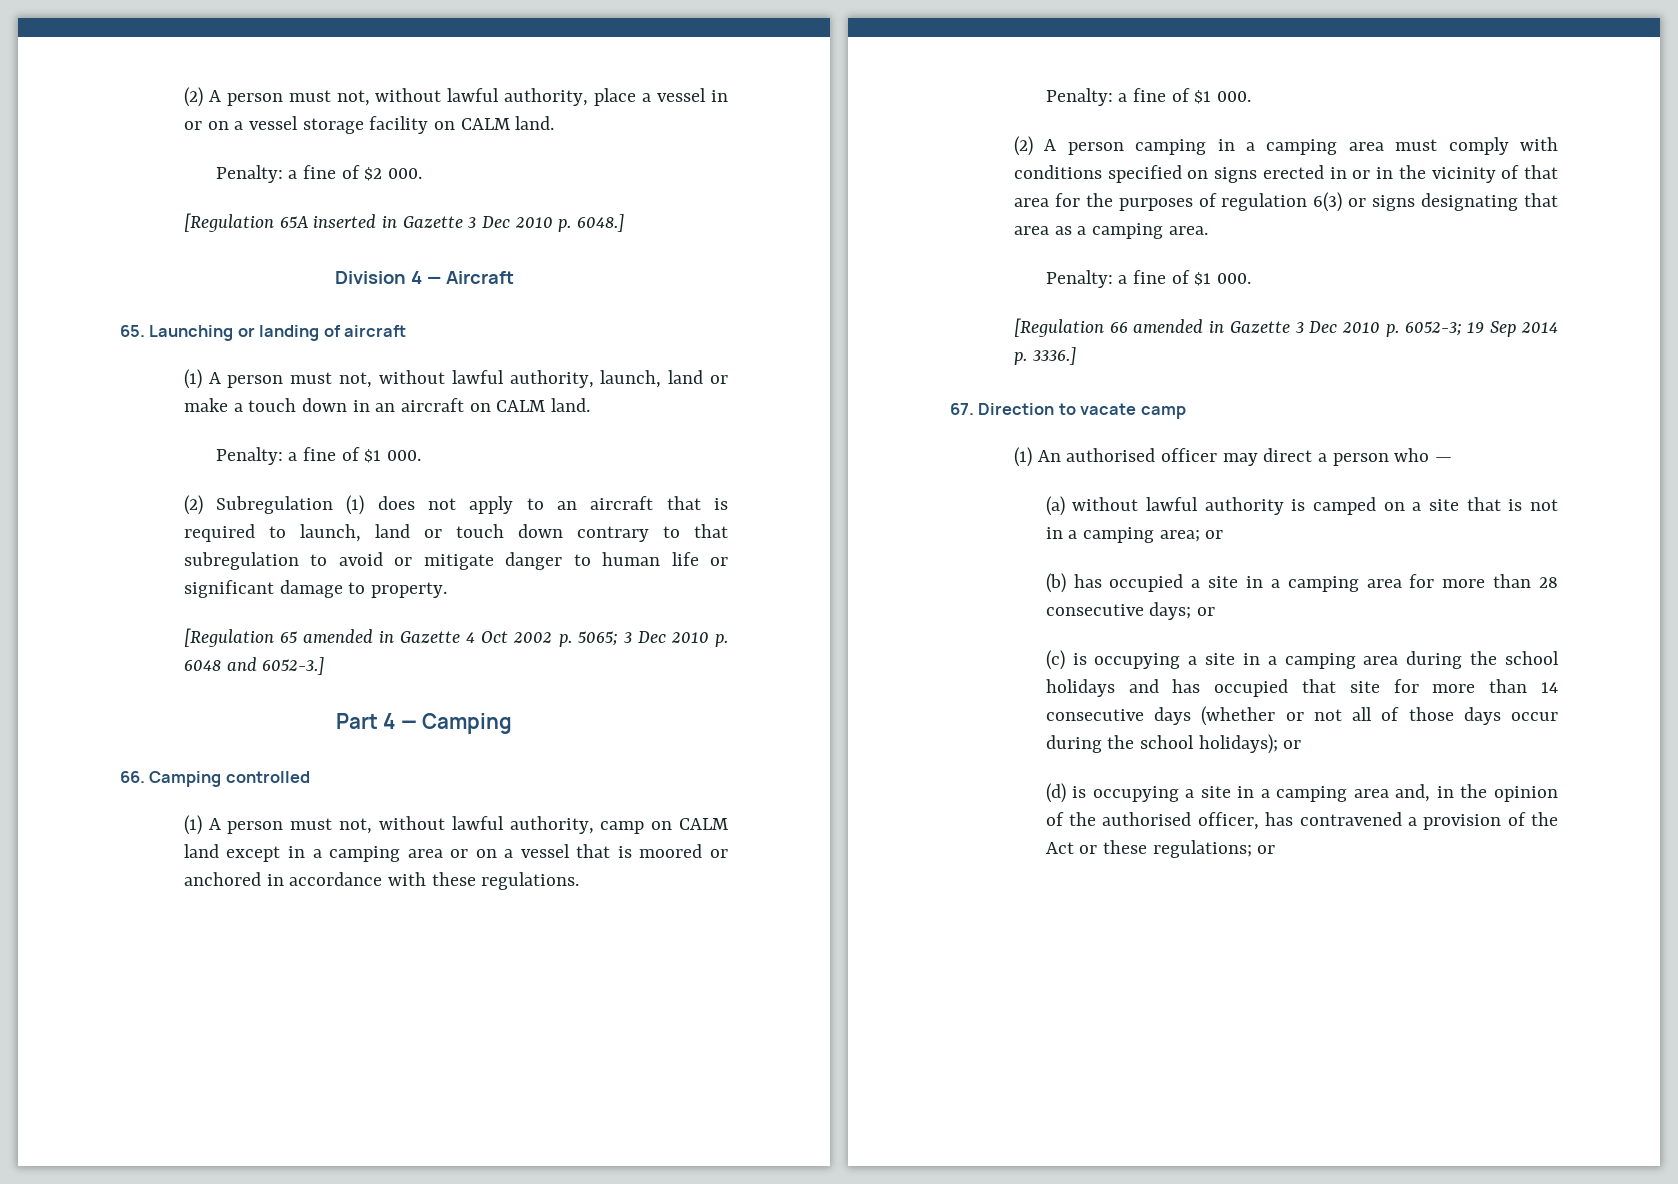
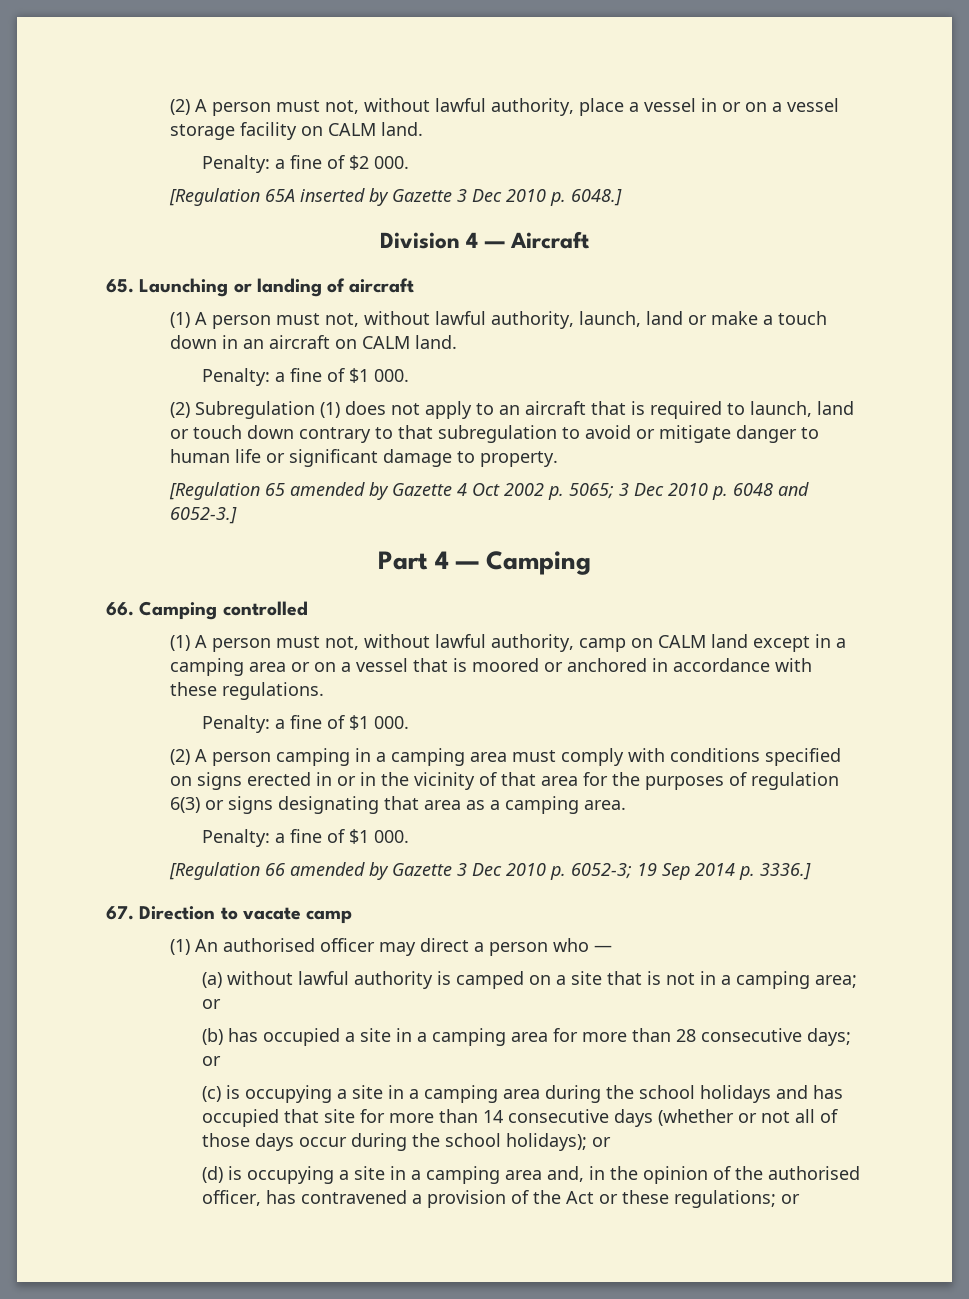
- [Regulation 65A inserted in Gazette 3 Dec 2010 p. 6048.]
+ [Regulation 65A inserted by Gazette 3 Dec 2010 p. 6048.]
- [Regulation 65 amended in Gazette 4 Oct 2002 p. 5065; 3 Dec 2010 p. 6048 and 6052-3.]
+ [Regulation 65 amended by Gazette 4 Oct 2002 p. 5065; 3 Dec 2010 p. 6048 and 6052-3.]
- [Regulation 66 amended in Gazette 3 Dec 2010 p. 6052-3; 19 Sep 2014 p. 3336.]
+ [Regulation 66 amended by Gazette 3 Dec 2010 p. 6052-3; 19 Sep 2014 p. 3336.]

